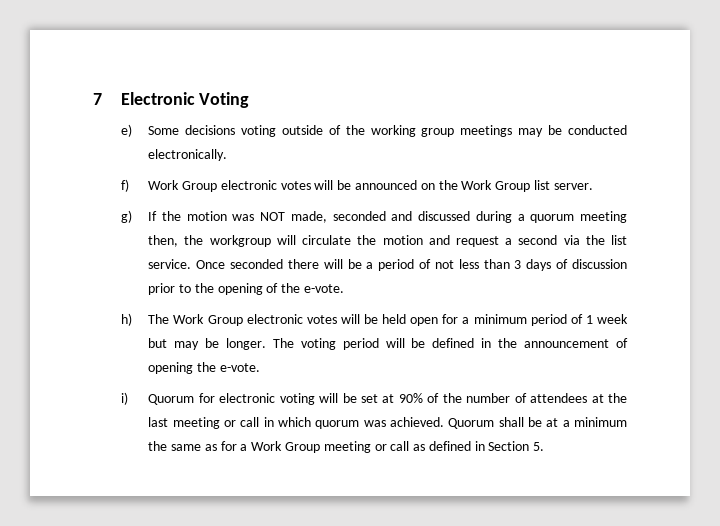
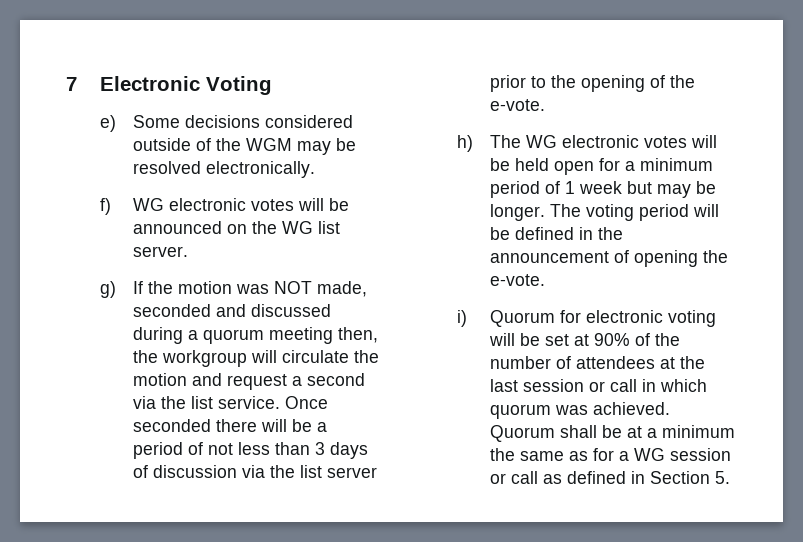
- e) Some decisions voting outside of the working group meetings may be conducted electronically.
+ e) Some decisions considered outside of the WGM may be resolved electronically.
- f) Work Group electronic votes will be announced on the Work Group list server.
+ f) WG electronic votes will be announced on the WG list server.
- Once seconded there will be a period of not less than 3 days of discussion prior to the opening of the e-vote.
+ Once seconded there will be a period of not less than 3 days of discussion via the list server prior to the opening of the e-vote.
- h) The Work Group electronic votes will be held open for a minimum period of 1 week but may be longer.
+ h) The WG electronic votes will be held open for a minimum period of 1 week but may be longer.
- i) Quorum for electronic voting will be set at 90% of the number of attendees at the last meeting or call in which quorum was achieved.
+ i) Quorum for electronic voting will be set at 90% of the number of attendees at the last session or call in which quorum was achieved.
- Quorum shall be at a minimum the same as for a Work Group meeting or call as defined in Section 5.
+ Quorum shall be at a minimum the same as for a WG session or call as defined in Section 5.

